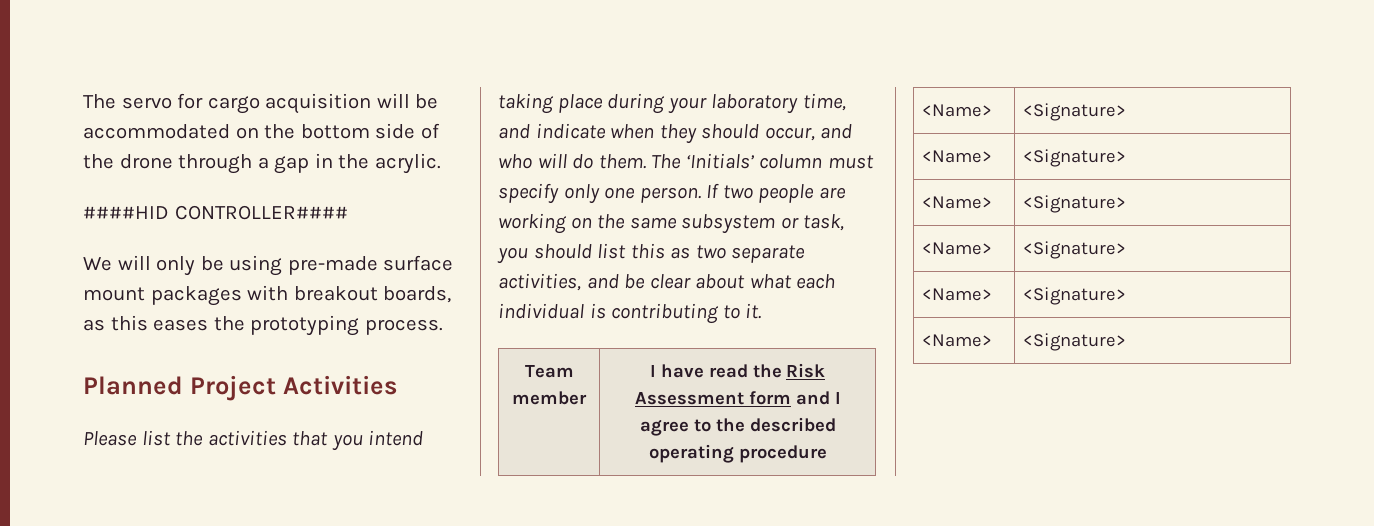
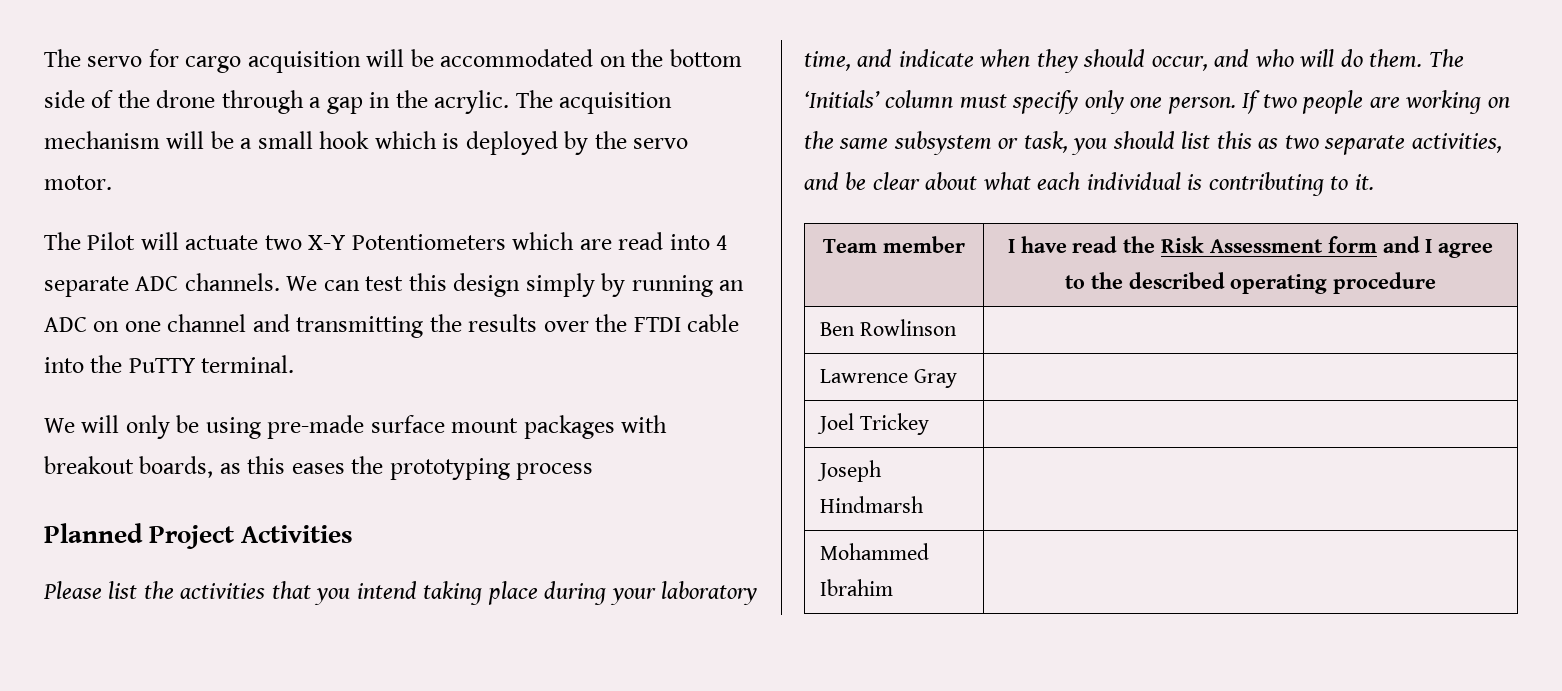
- The servo for cargo acquisition will be accommodated on the bottom side of the drone through a gap in the acrylic.
- ####HID CONTROLLER####
+ The servo for cargo acquisition will be accommodated on the bottom side of the drone through a gap in the acrylic. The acquisition mechanism will be a small hook which is deployed by the servo motor.
+ The Pilot will actuate two X-Y Potentiometers which are read into 4 separate ADC channels. We can test this design simply by running an ADC on one channel and transmitting the results over the FTDI cable into the PuTTY terminal.
- We will only be using pre-made surface mount packages with breakout boards, as this eases the prototyping process.
+ We will only be using pre-made surface mount packages with breakout boards, as this eases the prototyping process
  Team member | I have read the Risk Assessment form and I agree to the described operating procedure
- <Name> | <Signature>
- <Name> | <Signature>
- <Name> | <Signature>
- <Name> | <Signature>
- <Name> | <Signature>
- <Name> | <Signature>
+ Ben Rowlinson |
+ Lawrence Gray |
+ Joel Trickey |
+ Joseph Hindmarsh |
+ Mohammed Ibrahim |

